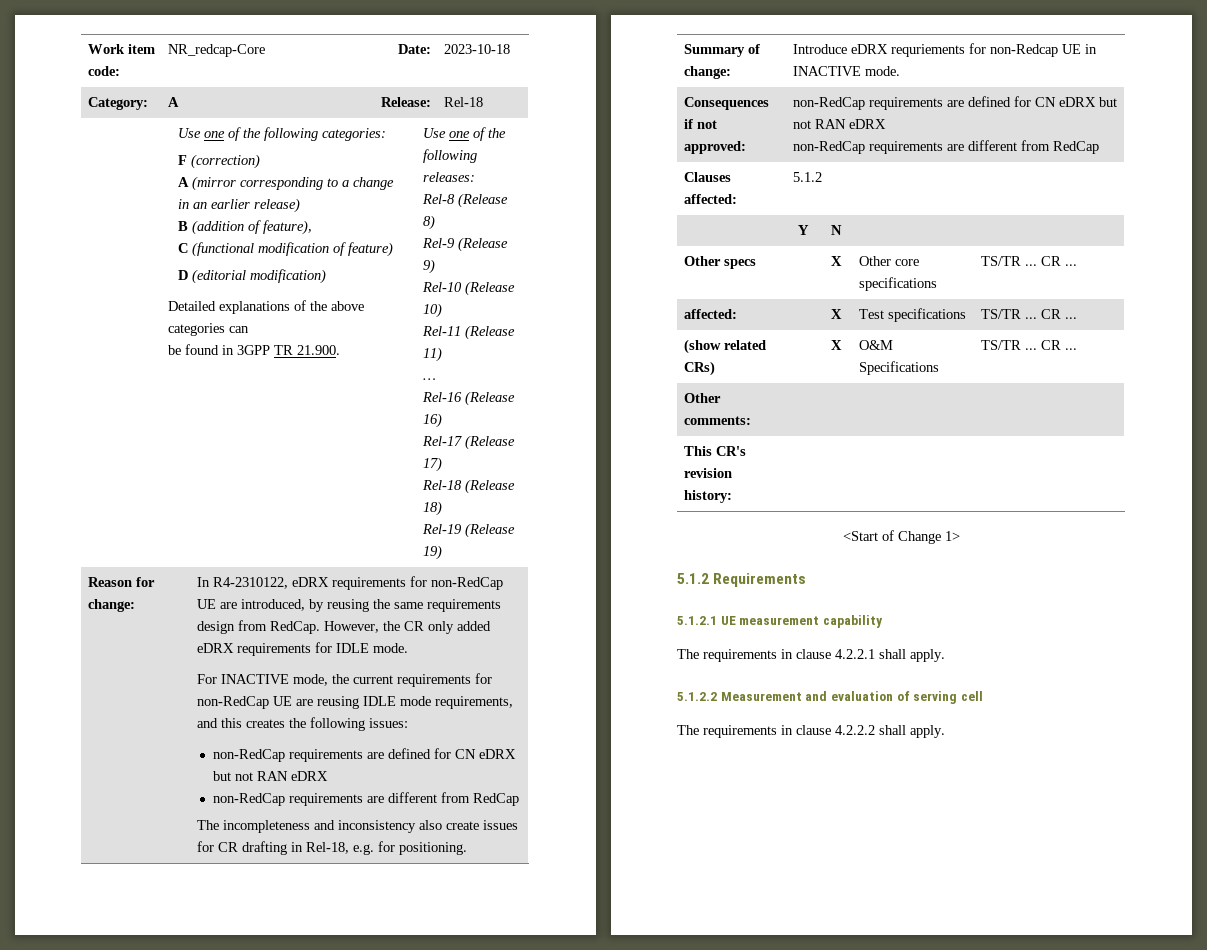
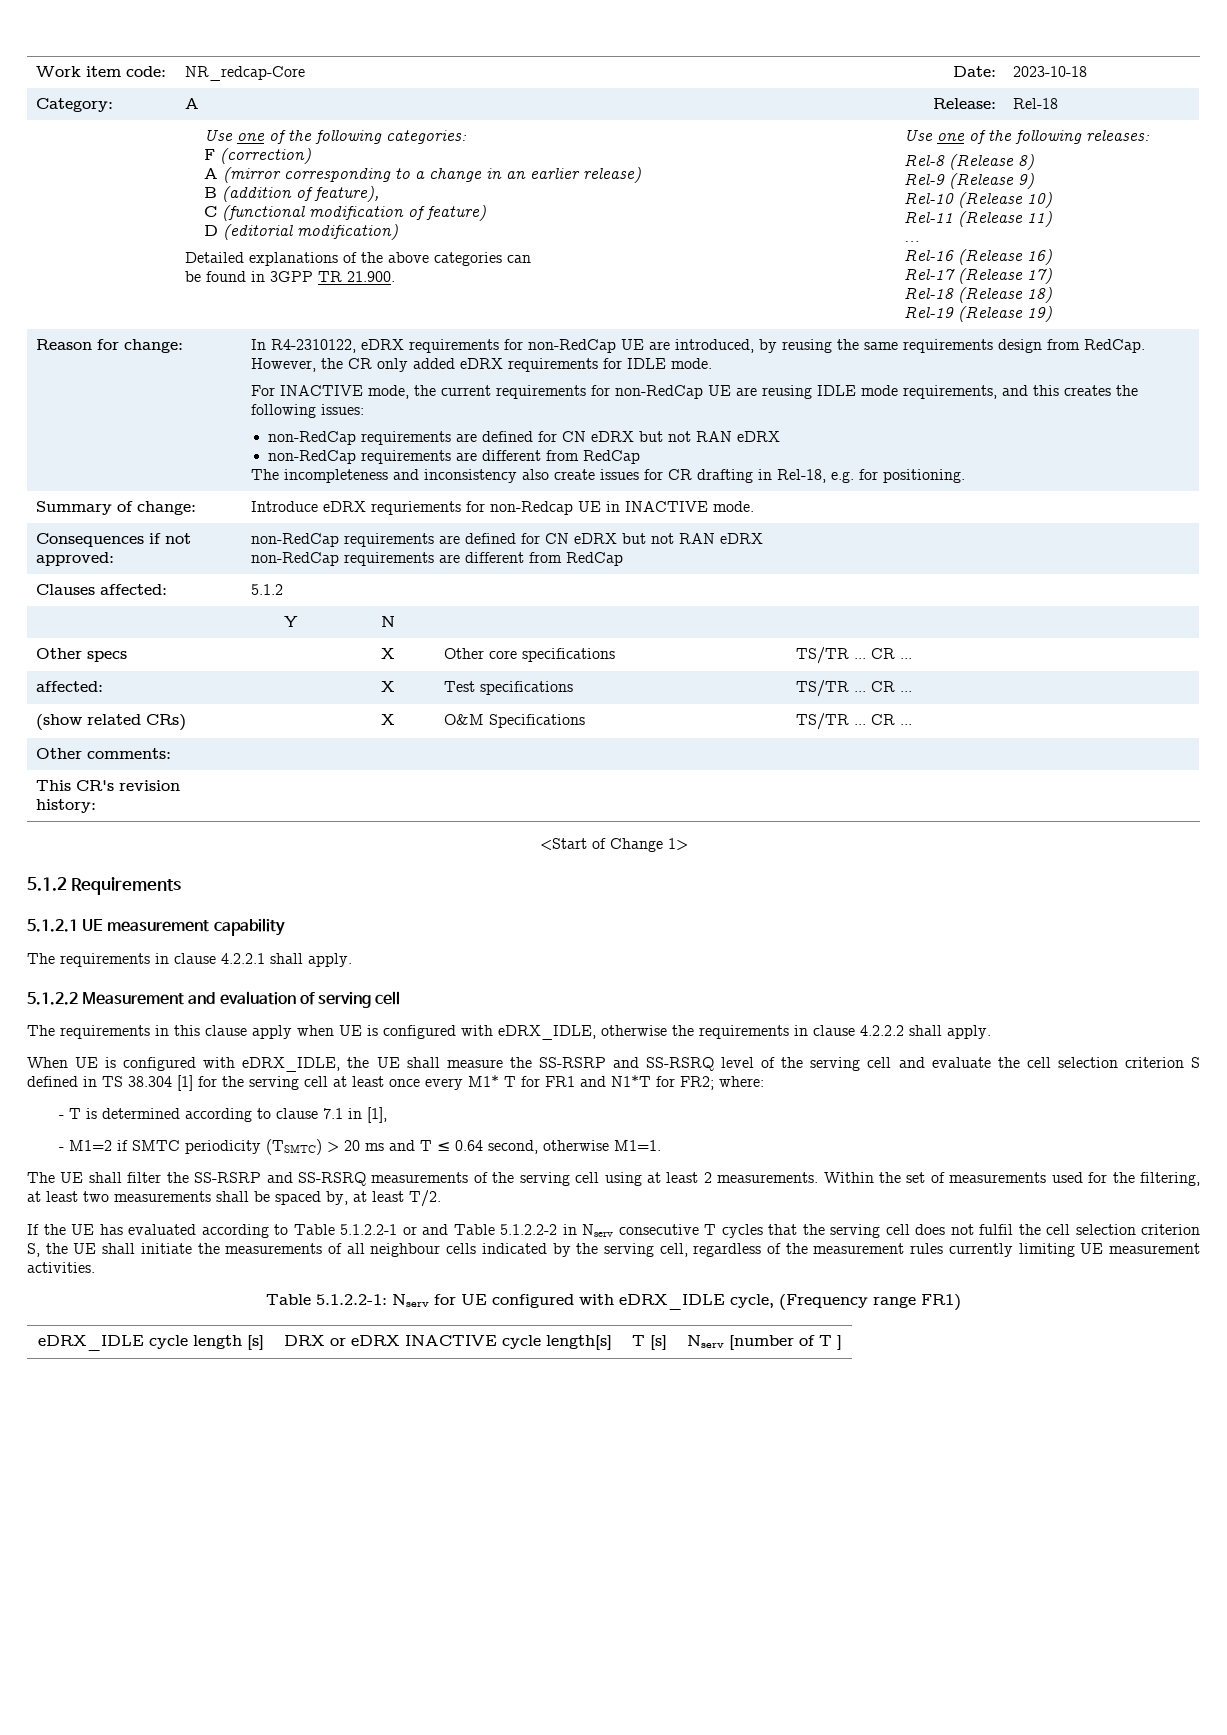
- The requirements in clause 4.2.2.2 shall apply.
+ The requirements in this clause apply when UE is configured with eDRX_IDLE, otherwise the requirements in clause 4.2.2.2 shall apply.
+ When UE is configured with eDRX_IDLE, the UE shall measure the SS-RSRP and SS-RSRQ level of the serving cell and evaluate the cell selection criterion S defined in TS 38.304 [1] for the serving cell at least once every M1* T for FR1 and N1*T for FR2; where:
+ - T is determined according to clause 7.1 in [1],
+ - M1=2 if SMTC periodicity (TSMTC) > 20 ms and T ≤ 0.64 second, otherwise M1=1.
+ The UE shall filter the SS-RSRP and SS-RSRQ measurements of the serving cell using at least 2 measurements. Within the set of measurements used for the filtering, at least two measurements shall be spaced by, at least T/2.
+ If the UE has evaluated according to Table 5.1.2.2-1 or and Table 5.1.2.2-2 in Nserv consecutive T cycles that the serving cell does not fulfil the cell selection criterion S, the UE shall initiate the measurements of all neighbour cells indicated by the serving cell, regardless of the measurement rules currently limiting UE measurement activities.
+ Table 5.1.2.2-1: Nserv for UE configured with eDRX_IDLE cycle, (Frequency range FR1)
+ eDRX_IDLE cycle length [s] | DRX or eDRX INACTIVE cycle length[s] | T [s] | Nserv [number of T ]

